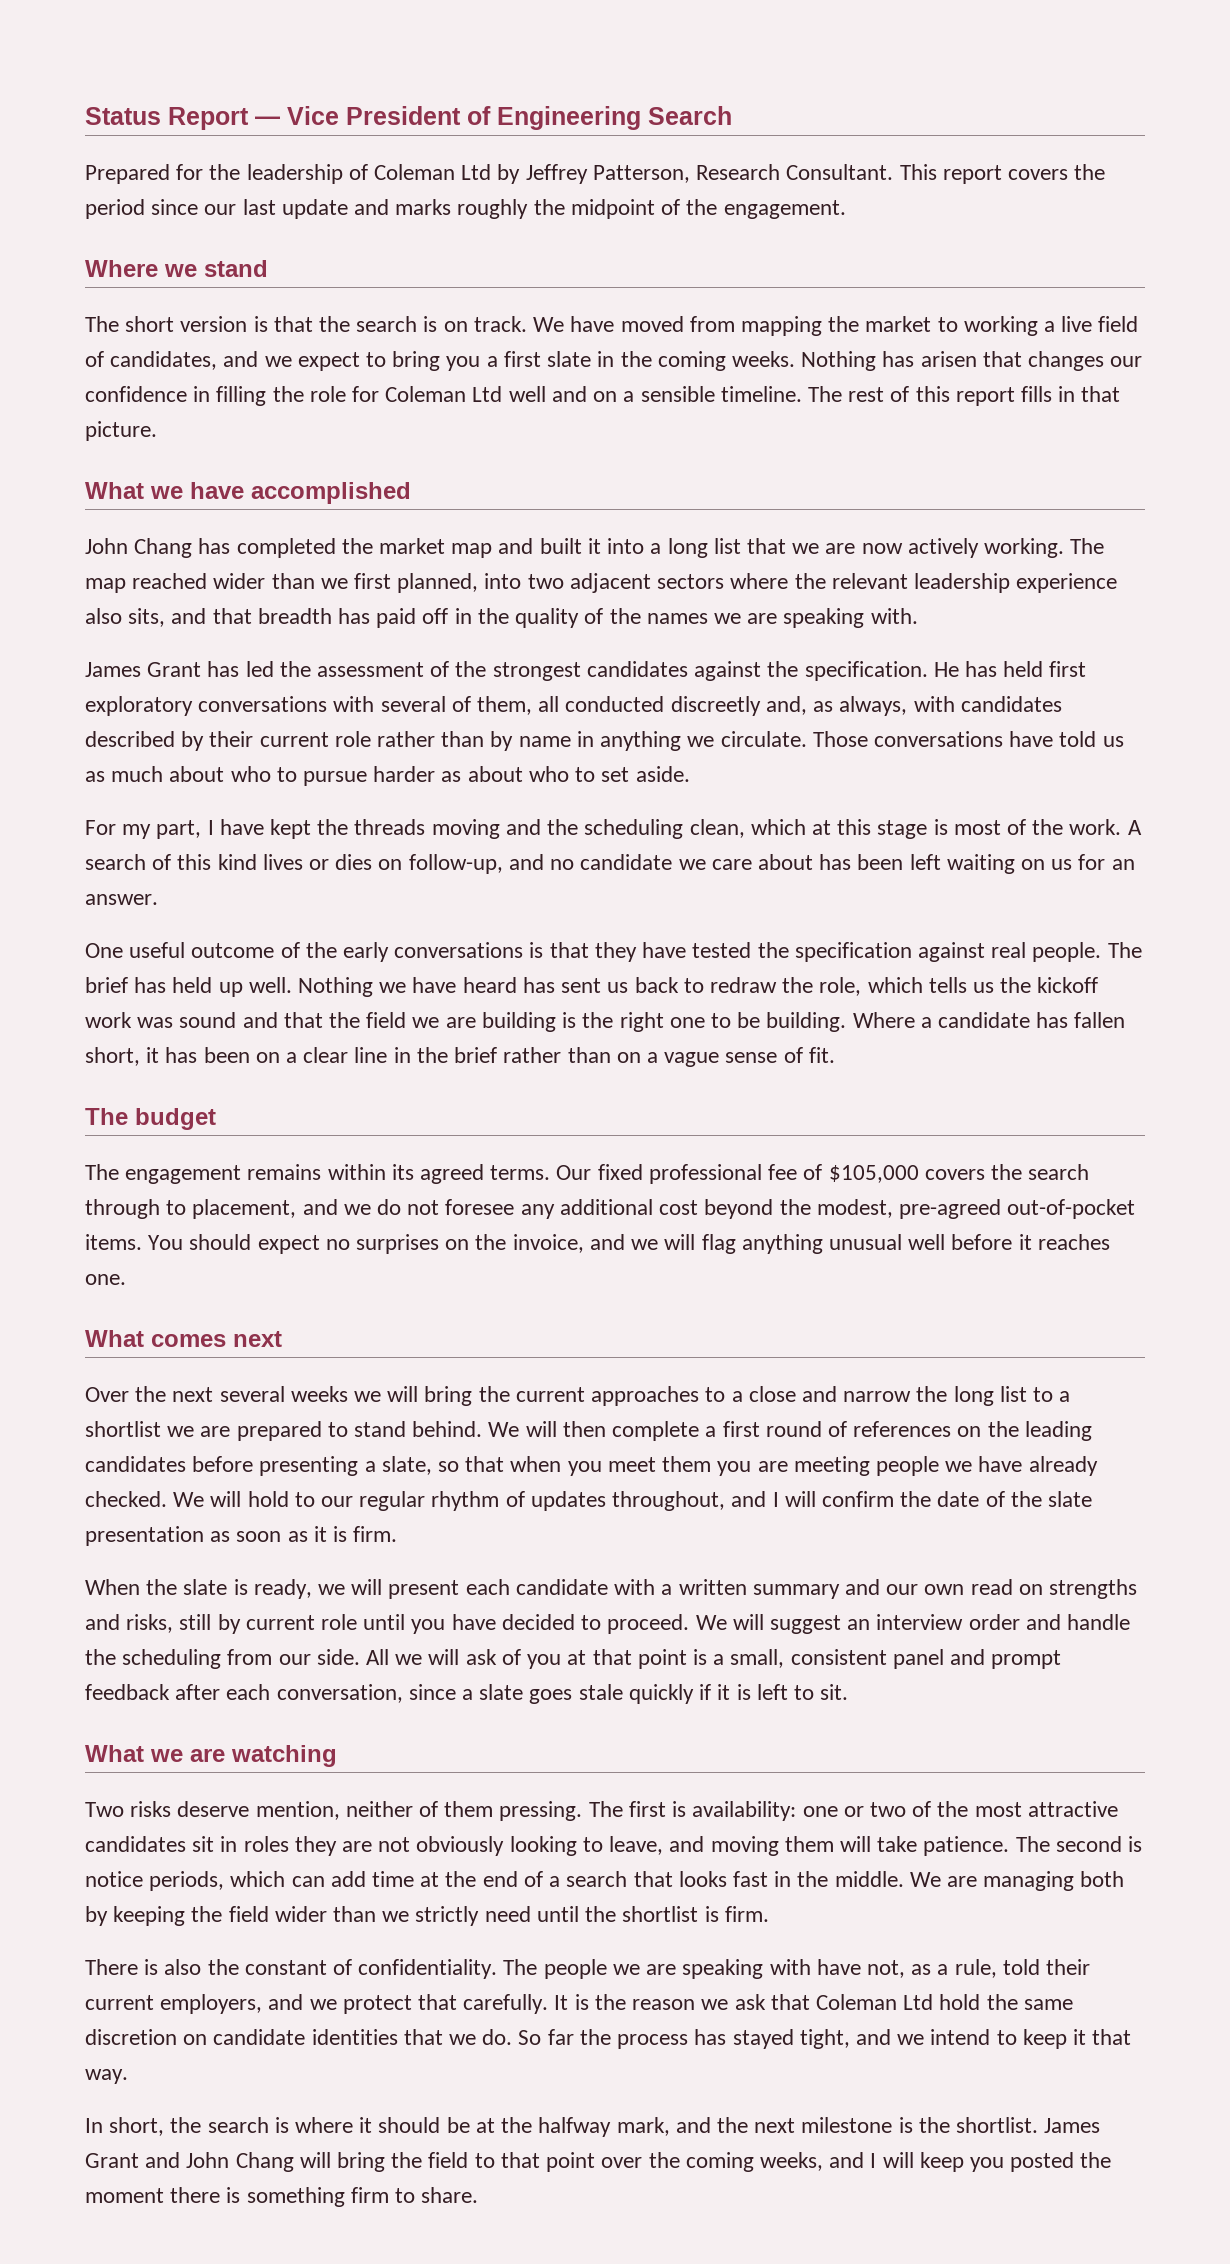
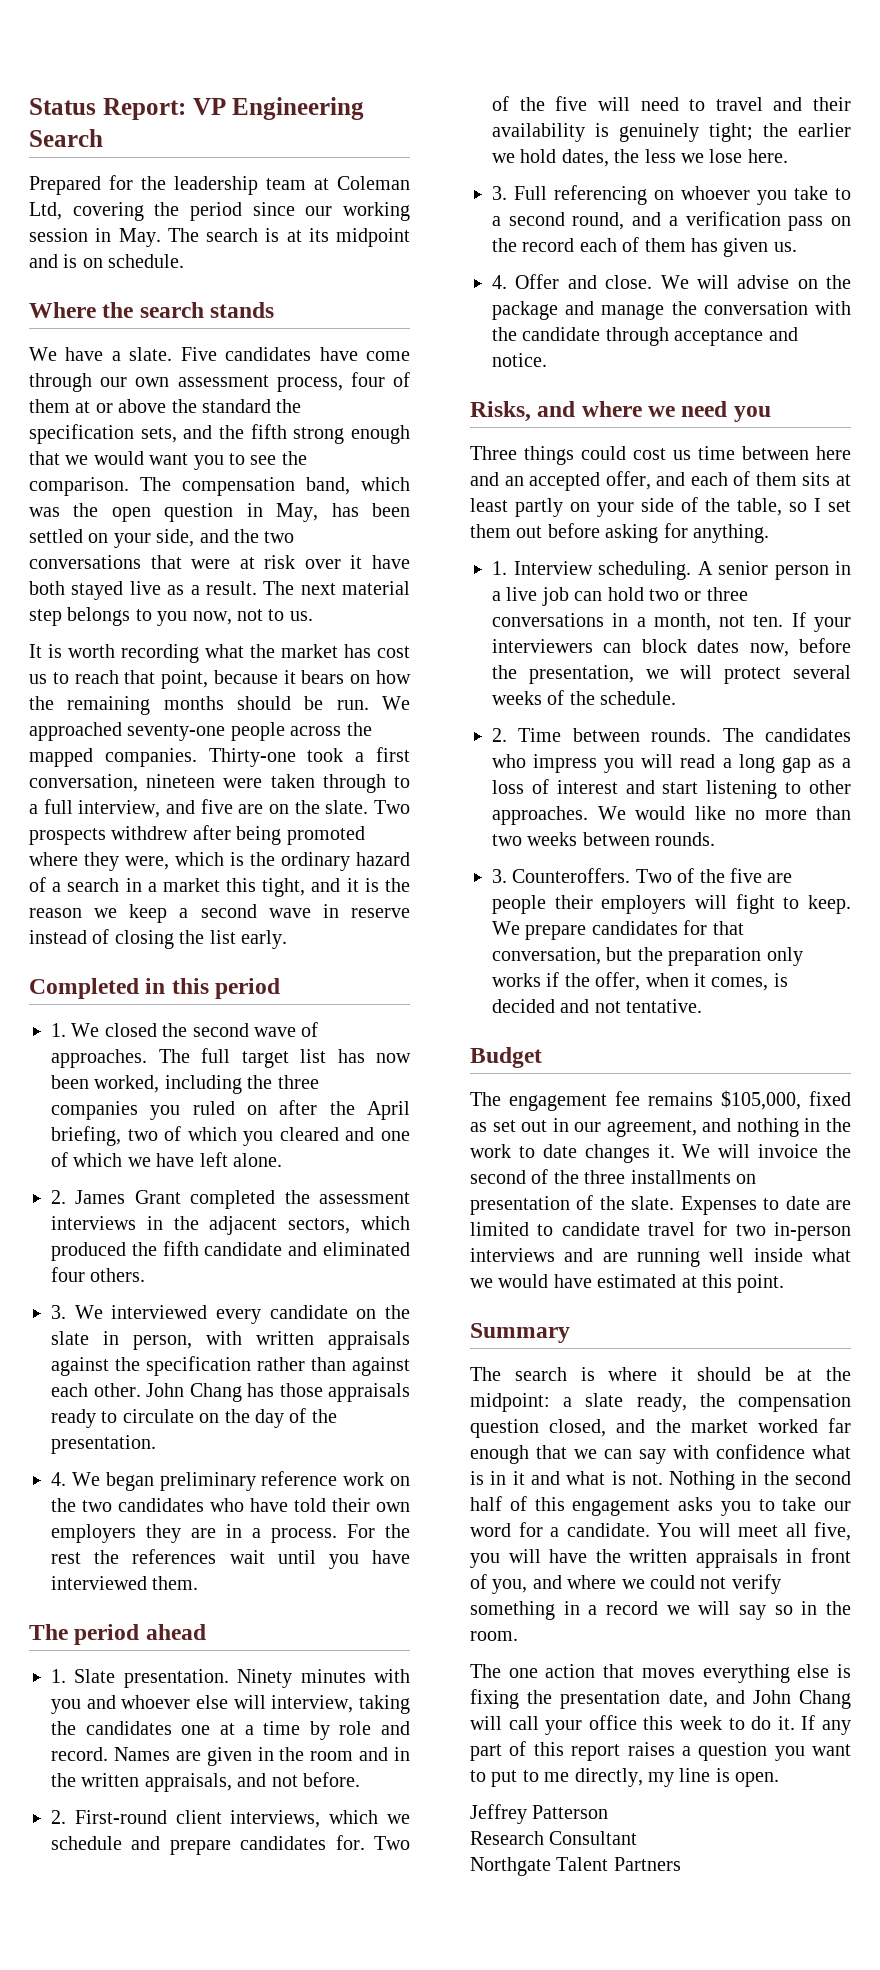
- Status Report — Vice President of Engineering Search
+ Status Report: VP Engineering Search
- Prepared for the leadership of Coleman Ltd by Jeffrey Patterson, Research Consultant. This report covers the period since our last update and marks roughly the midpoint of the engagement.
- Where we stand
- The short version is that the search is on track. We have moved from mapping the market to working a live field of candidates, and we expect to bring you a first slate in the coming weeks. Nothing has arisen that changes our confidence in filling the role for Coleman Ltd well and on a sensible timeline. The rest of this report fills in that picture.
- What we have accomplished
- John Chang has completed the market map and built it into a long list that we are now actively working. The map reached wider than we first planned, into two adjacent sectors where the relevant leadership experience also sits, and that breadth has paid off in the quality of the names we are speaking with.
- James Grant has led the assessment of the strongest candidates against the specification. He has held first exploratory conversations with several of them, all conducted discreetly and, as always, with candidates described by their current role rather than by name in anything we circulate. Those conversations have told us as much about who to pursue harder as about who to set aside.
- For my part, I have kept the threads moving and the scheduling clean, which at this stage is most of the work. A search of this kind lives or dies on follow-up, and no candidate we care about has been left waiting on us for an answer.
- One useful outcome of the early conversations is that they have tested the specification against real people. The brief has held up well. Nothing we have heard has sent us back to redraw the role, which tells us the kickoff work was sound and that the field we are building is the right one to be building. Where a candidate has fallen short, it has been on a clear line in the brief rather than on a vague sense of fit.
- The budget
- The engagement remains within its agreed terms. Our fixed professional fee of $105,000 covers the search through to placement, and we do not foresee any additional cost beyond the modest, pre-agreed out-of-pocket items. You should expect no surprises on the invoice, and we will flag anything unusual well before it reaches one.
- What comes next
- Over the next several weeks we will bring the current approaches to a close and narrow the long list to a shortlist we are prepared to stand behind. We will then complete a first round of references on the leading candidates before presenting a slate, so that when you meet them you are meeting people we have already checked. We will hold to our regular rhythm of updates throughout, and I will confirm the date of the slate presentation as soon as it is firm.
- When the slate is ready, we will present each candidate with a written summary and our own read on strengths and risks, still by current role until you have decided to proceed. We will suggest an interview order and handle the scheduling from our side. All we will ask of you at that point is a small, consistent panel and prompt feedback after each conversation, since a slate goes stale quickly if it is left to sit.
- What we are watching
- Two risks deserve mention, neither of them pressing. The first is availability: one or two of the most attractive candidates sit in roles they are not obviously looking to leave, and moving them will take patience. The second is notice periods, which can add time at the end of a search that looks fast in the middle. We are managing both by keeping the field wider than we strictly need until the shortlist is firm.
- There is also the constant of confidentiality. The people we are speaking with have not, as a rule, told their current employers, and we protect that carefully. It is the reason we ask that Coleman Ltd hold the same discretion on candidate identities that we do. So far the process has stayed tight, and we intend to keep it that way.
- In short, the search is where it should be at the halfway mark, and the next milestone is the shortlist. James Grant and John Chang will bring the field to that point over the coming weeks, and I will keep you posted the moment there is something firm to share.
+ Prepared for the leadership team at Coleman Ltd, covering the period since our working session in May. The search is at its midpoint and is on schedule.
+ Where the search stands
+ We have a slate. Five candidates have come through our own assessment process, four of them at or above the standard the specification sets, and the fifth strong enough that we would want you to see the comparison. The compensation band, which was the open question in May, has been settled on your side, and the two conversations that were at risk over it have both stayed live as a result. The next material step belongs to you now, not to us.
+ It is worth recording what the market has cost us to reach that point, because it bears on how the remaining months should be run. We approached seventy-one people across the mapped companies. Thirty-one took a first conversation, nineteen were taken through to a full interview, and five are on the slate. Two prospects withdrew after being promoted where they were, which is the ordinary hazard of a search in a market this tight, and it is the reason we keep a second wave in reserve instead of closing the list early.
+ Completed in this period
+ 1. We closed the second wave of approaches. The full target list has now been worked, including the three companies you ruled on after the April briefing, two of which you cleared and one of which we have left alone.
+ 2. James Grant completed the assessment interviews in the adjacent sectors, which produced the fifth candidate and eliminated four others.
+ 3. We interviewed every candidate on the slate in person, with written appraisals against the specification rather than against each other. John Chang has those appraisals ready to circulate on the day of the presentation.
+ 4. We began preliminary reference work on the two candidates who have told their own employers they are in a process. For the rest the references wait until you have interviewed them.
+ The period ahead
+ 1. Slate presentation. Ninety minutes with you and whoever else will interview, taking the candidates one at a time by role and record. Names are given in the room and in the written appraisals, and not before.
+ 2. First-round client interviews, which we schedule and prepare candidates for. Two of the five will need to travel and their availability is genuinely tight; the earlier we hold dates, the less we lose here.
+ 3. Full referencing on whoever you take to a second round, and a verification pass on the record each of them has given us.
+ 4. Offer and close. We will advise on the package and manage the conversation with the candidate through acceptance and notice.
+ Risks, and where we need you
+ Three things could cost us time between here and an accepted offer, and each of them sits at least partly on your side of the table, so I set them out before asking for anything.
+ 1. Interview scheduling. A senior person in a live job can hold two or three conversations in a month, not ten. If your interviewers can block dates now, before the presentation, we will protect several weeks of the schedule.
+ 2. Time between rounds. The candidates who impress you will read a long gap as a loss of interest and start listening to other approaches. We would like no more than two weeks between rounds.
+ 3. Counteroffers. Two of the five are people their employers will fight to keep. We prepare candidates for that conversation, but the preparation only works if the offer, when it comes, is decided and not tentative.
+ Budget
+ The engagement fee remains $105,000, fixed as set out in our agreement, and nothing in the work to date changes it. We will invoice the second of the three installments on presentation of the slate. Expenses to date are limited to candidate travel for two in-person interviews and are running well inside what we would have estimated at this point.
+ Summary
+ The search is where it should be at the midpoint: a slate ready, the compensation question closed, and the market worked far enough that we can say with confidence what is in it and what is not. Nothing in the second half of this engagement asks you to take our word for a candidate. You will meet all five, you will have the written appraisals in front of you, and where we could not verify something in a record we will say so in the room.
+ The one action that moves everything else is fixing the presentation date, and John Chang will call your office this week to do it. If any part of this report raises a question you want to put to me directly, my line is open.
+ Jeffrey Patterson
+ Research Consultant
+ Northgate Talent Partners

